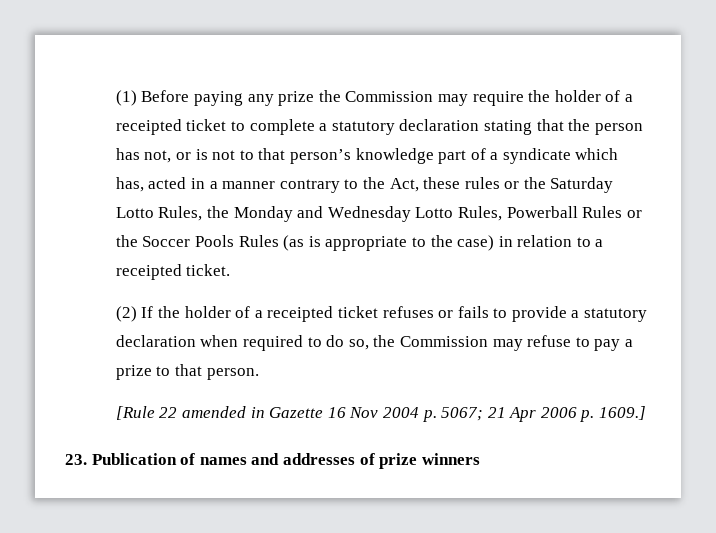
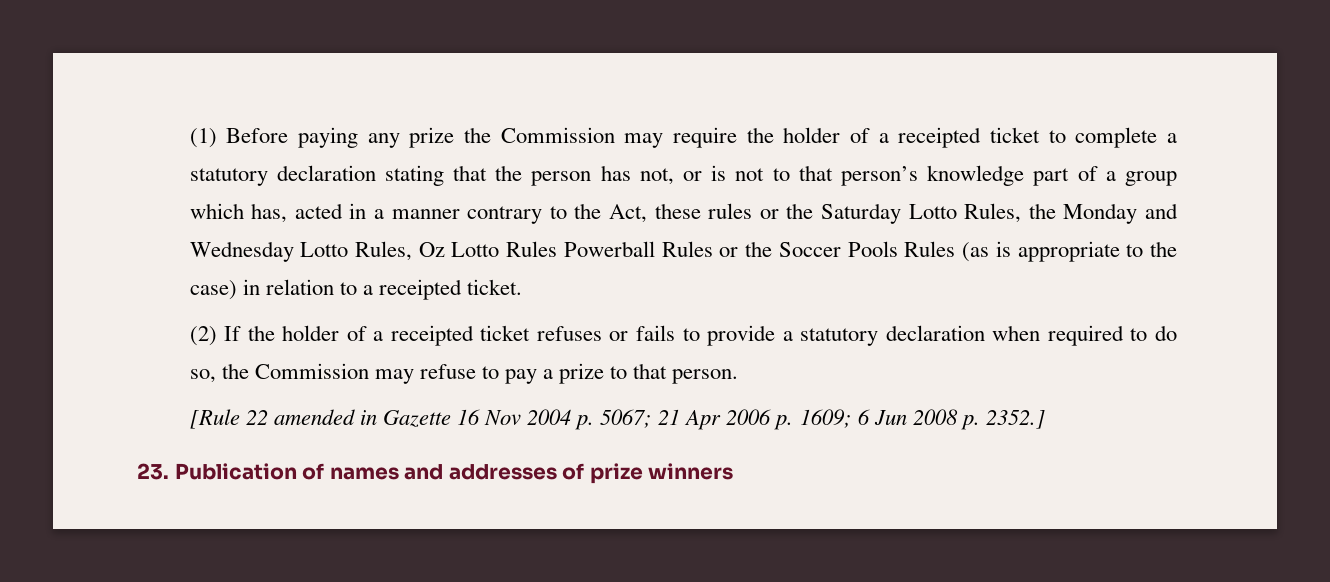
- (1) Before paying any prize the Commission may require the holder of a receipted ticket to complete a statutory declaration stating that the person has not, or is not to that person’s knowledge part of a syndicate which has, acted in a manner contrary to the Act, these rules or the Saturday Lotto Rules, the Monday and Wednesday Lotto Rules, Powerball Rules or the Soccer Pools Rules (as is appropriate to the case) in relation to a receipted ticket.
+ (1) Before paying any prize the Commission may require the holder of a receipted ticket to complete a statutory declaration stating that the person has not, or is not to that person’s knowledge part of a group which has, acted in a manner contrary to the Act, these rules or the Saturday Lotto Rules, the Monday and Wednesday Lotto Rules, Oz Lotto Rules Powerball Rules or the Soccer Pools Rules (as is appropriate to the case) in relation to a receipted ticket.
- [Rule 22 amended in Gazette 16 Nov 2004 p. 5067; 21 Apr 2006 p. 1609.]
+ [Rule 22 amended in Gazette 16 Nov 2004 p. 5067; 21 Apr 2006 p. 1609; 6 Jun 2008 p. 2352.]

